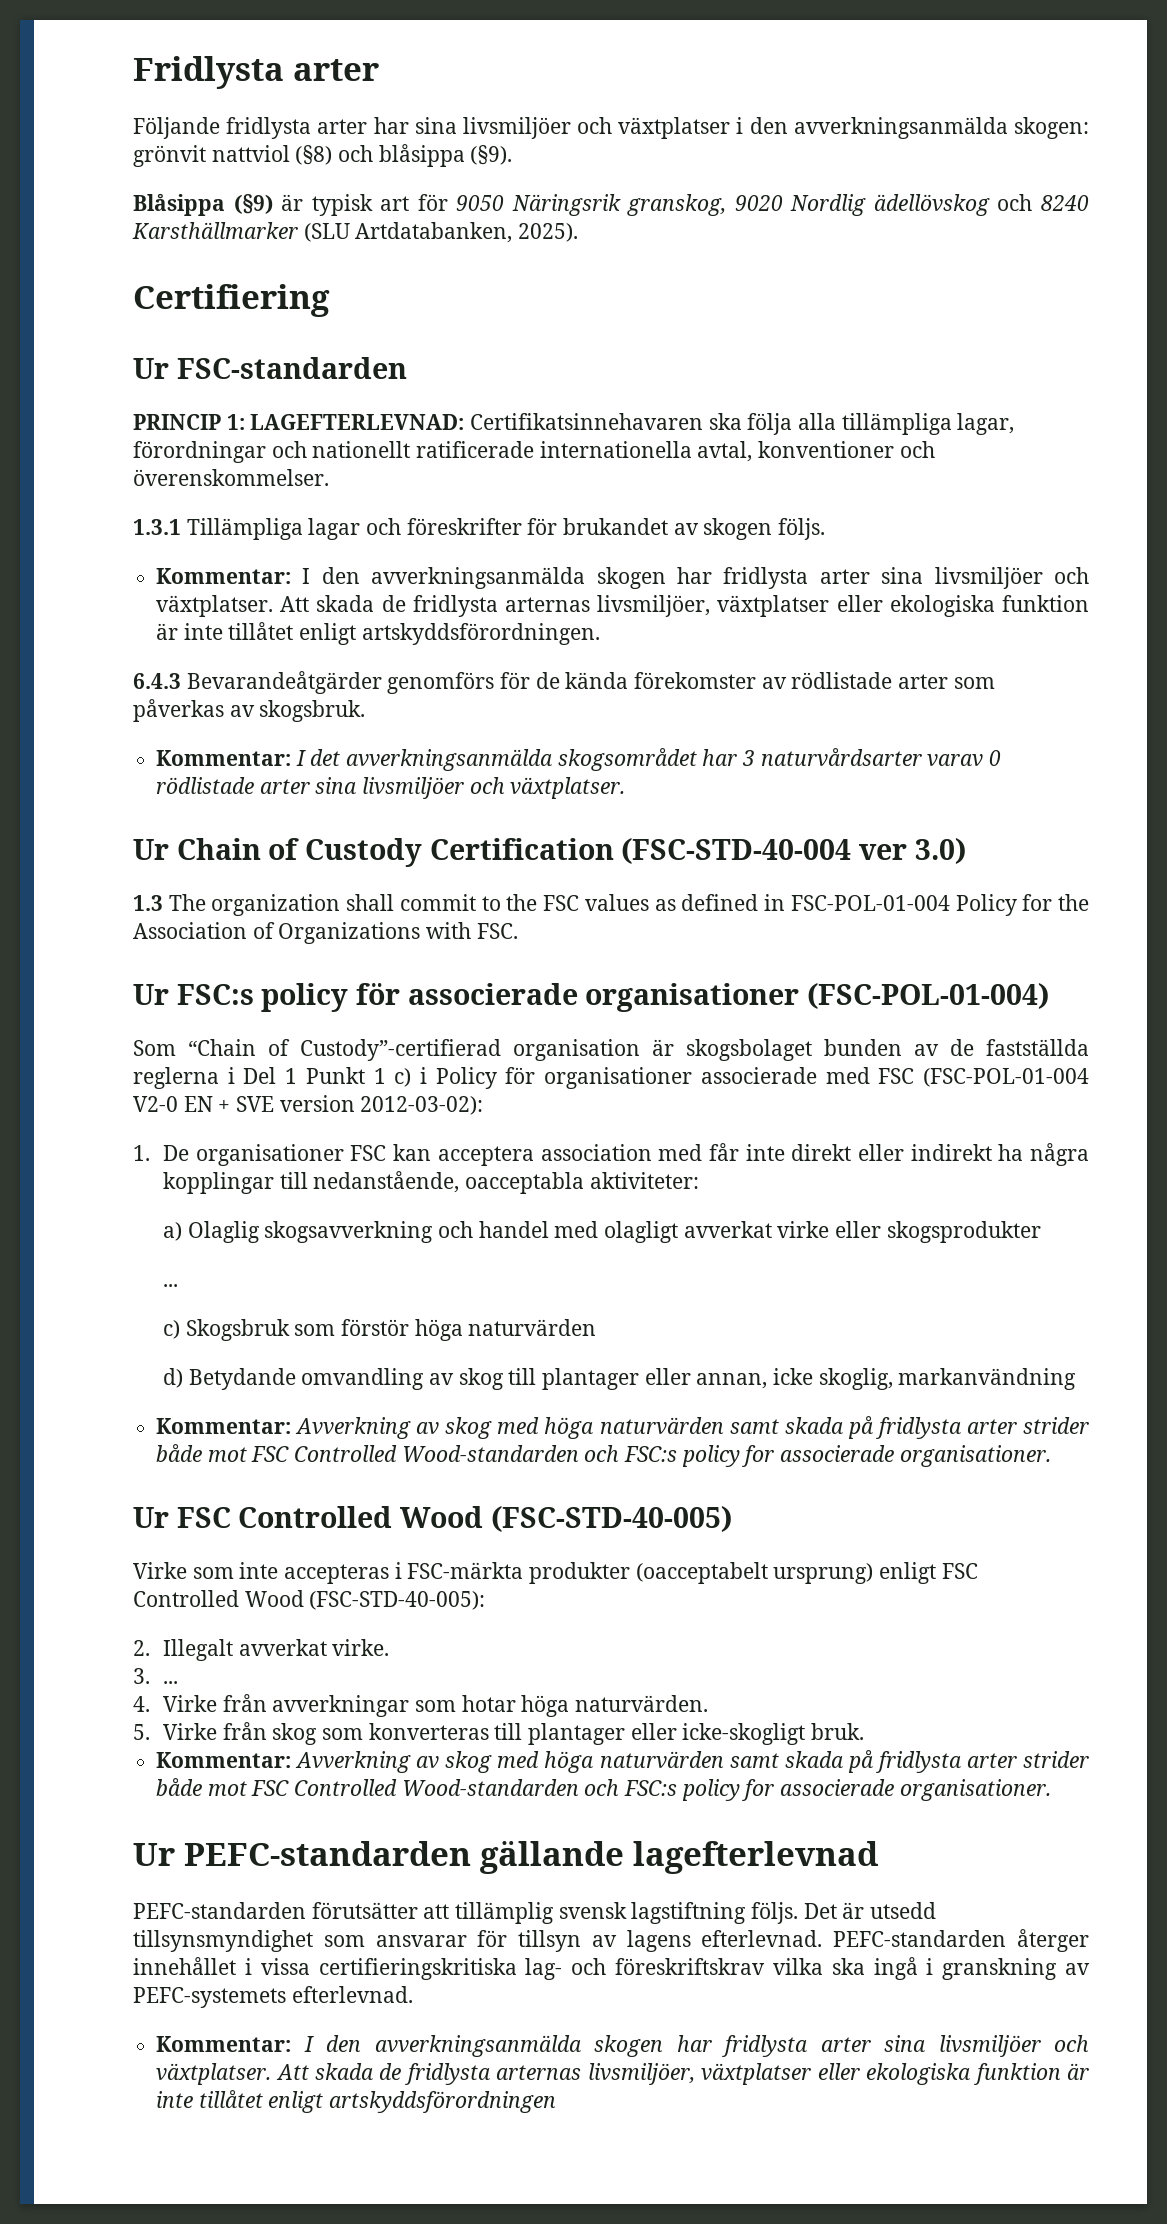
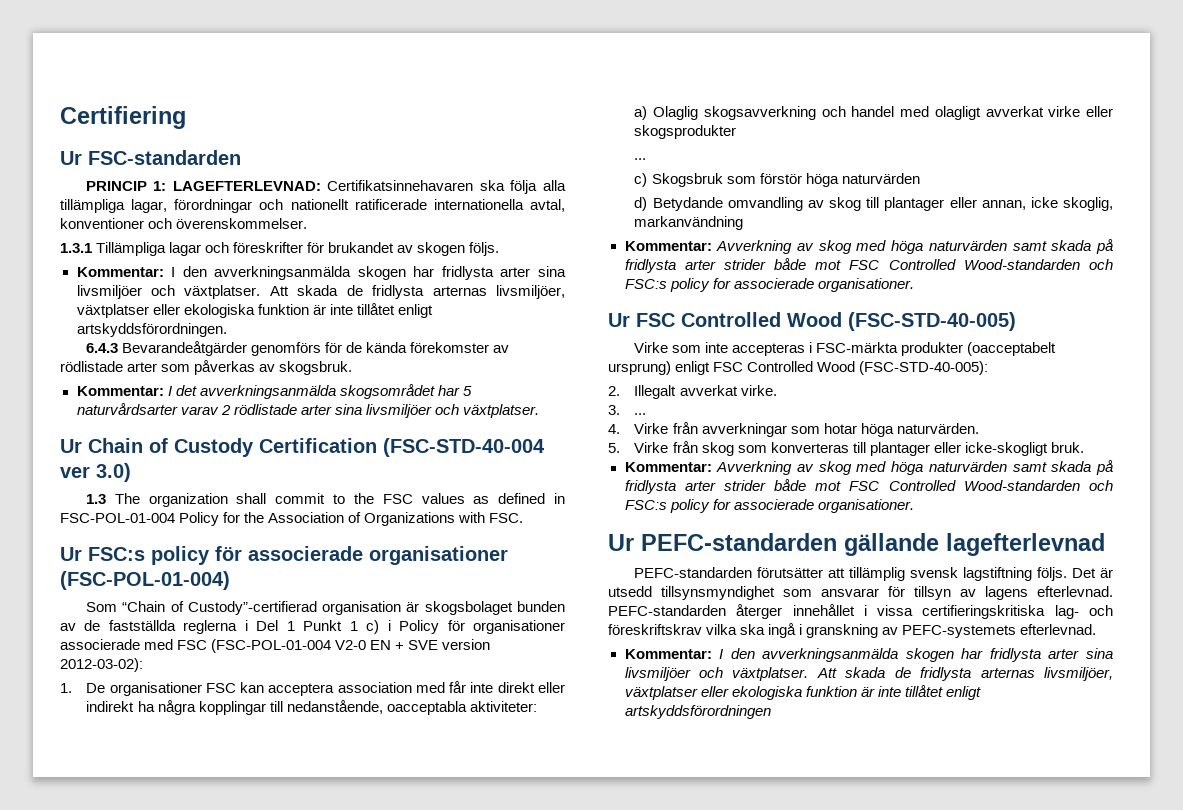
- Fridlysta arter
- Följande fridlysta arter har sina livsmiljöer och växtplatser i den avverkningsanmälda skogen: grönvit nattviol (§8) och blåsippa (§9).
- Blåsippa (§9) är typisk art för 9050 Näringsrik granskog, 9020 Nordlig ädellövskog och 8240 Karsthällmarker (SLU Artdatabanken, 2025).
- Kommentar: I det avverkningsanmälda skogsområdet har 3 naturvårdsarter varav 0 rödlistade arter sina livsmiljöer och växtplatser.
+ Kommentar: I det avverkningsanmälda skogsområdet har 5 naturvårdsarter varav 2 rödlistade arter sina livsmiljöer och växtplatser.

